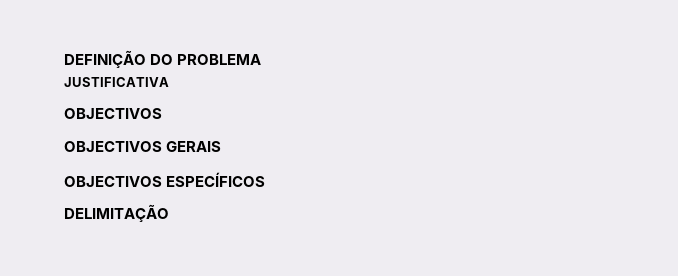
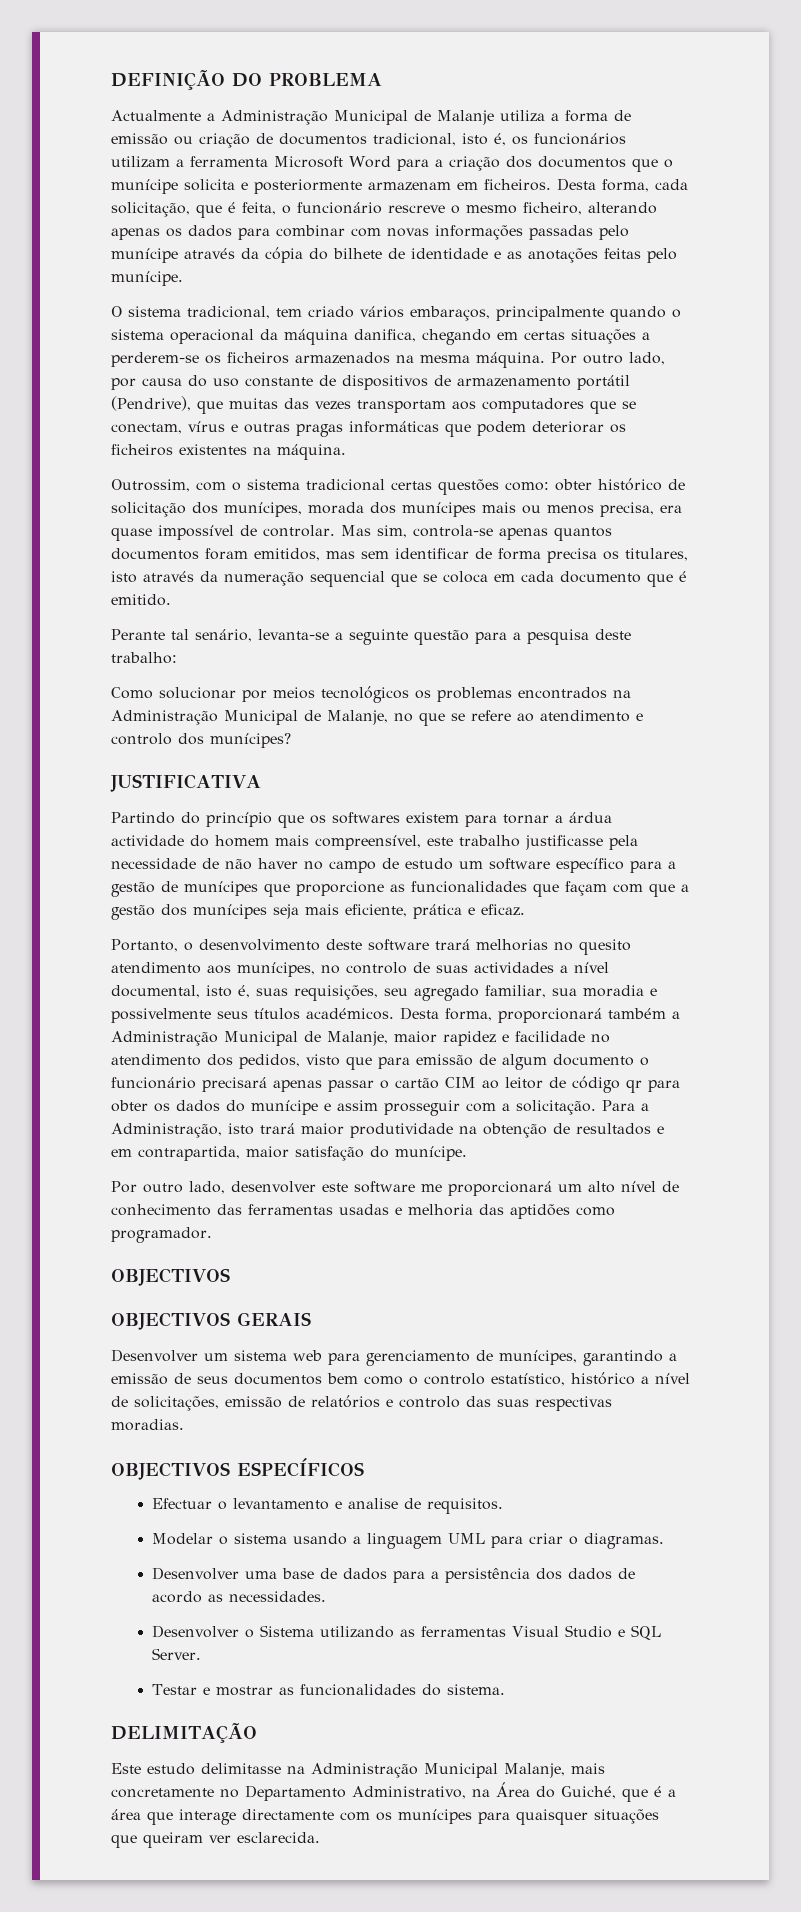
+ Actualmente a Administração Municipal de Malanje utiliza a forma de emissão ou criação de documentos tradicional, isto é, os funcionários utilizam a ferramenta Microsoft Word para a criação dos documentos que o munícipe solicita e posteriormente armazenam em ficheiros. Desta forma, cada solicitação, que é feita, o funcionário rescreve o mesmo ficheiro, alterando apenas os dados para combinar com novas informações passadas pelo munícipe através da cópia do bilhete de identidade e as anotações feitas pelo munícipe.
+ O sistema tradicional, tem criado vários embaraços, principalmente quando o sistema operacional da máquina danifica, chegando em certas situações a perderem-se os ficheiros armazenados na mesma máquina. Por outro lado, por causa do uso constante de dispositivos de armazenamento portátil (Pendrive), que muitas das vezes transportam aos computadores que se conectam, vírus e outras pragas informáticas que podem deteriorar os ficheiros existentes na máquina.
+ Outrossim, com o sistema tradicional certas questões como: obter histórico de solicitação dos munícipes, morada dos munícipes mais ou menos precisa, era quase impossível de controlar. Mas sim, controla-se apenas quantos documentos foram emitidos, mas sem identificar de forma precisa os titulares, isto através da numeração sequencial que se coloca em cada documento que é emitido.
+ Perante tal senário, levanta-se a seguinte questão para a pesquisa deste trabalho:
+ Como solucionar por meios tecnológicos os problemas encontrados na Administração Municipal de Malanje, no que se refere ao atendimento e controlo dos munícipes?
  JUSTIFICATIVA
+ Partindo do princípio que os softwares existem para tornar a árdua actividade do homem mais compreensível, este trabalho justificasse pela necessidade de não haver no campo de estudo um software específico para a gestão de munícipes que proporcione as funcionalidades que façam com que a gestão dos munícipes seja mais eficiente, prática e eficaz.
+ Portanto, o desenvolvimento deste software trará melhorias no quesito atendimento aos munícipes, no controlo de suas actividades a nível documental, isto é, suas requisições, seu agregado familiar, sua moradia e possivelmente seus títulos académicos. Desta forma, proporcionará também a Administração Municipal de Malanje, maior rapidez e facilidade no atendimento dos pedidos, visto que para emissão de algum documento o funcionário precisará apenas passar o cartão CIM ao leitor de código qr para obter os dados do munícipe e assim prosseguir com a solicitação. Para a Administração, isto trará maior produtividade na obtenção de resultados e em contrapartida, maior satisfação do munícipe.
+ Por outro lado, desenvolver este software me proporcionará um alto nível de conhecimento das ferramentas usadas e melhoria das aptidões como programador.
  OBJECTIVOS
  OBJECTIVOS GERAIS
+ Desenvolver um sistema web para gerenciamento de munícipes, garantindo a emissão de seus documentos bem como o controlo estatístico, histórico a nível de solicitações, emissão de relatórios e controlo das suas respectivas moradias.
  OBJECTIVOS ESPECÍFICOS
+ Efectuar o levantamento e analise de requisitos.
+ Modelar o sistema usando a linguagem UML para criar o diagramas.
+ Desenvolver uma base de dados para a persistência dos dados de acordo as necessidades.
+ Desenvolver o Sistema utilizando as ferramentas Visual Studio e SQL Server.
+ Testar e mostrar as funcionalidades do sistema.
  DELIMITAÇÃO
+ Este estudo delimitasse na Administração Municipal Malanje, mais concretamente no Departamento Administrativo, na Área do Guiché, que é a área que interage directamente com os munícipes para quaisquer situações que queiram ver esclarecida.

